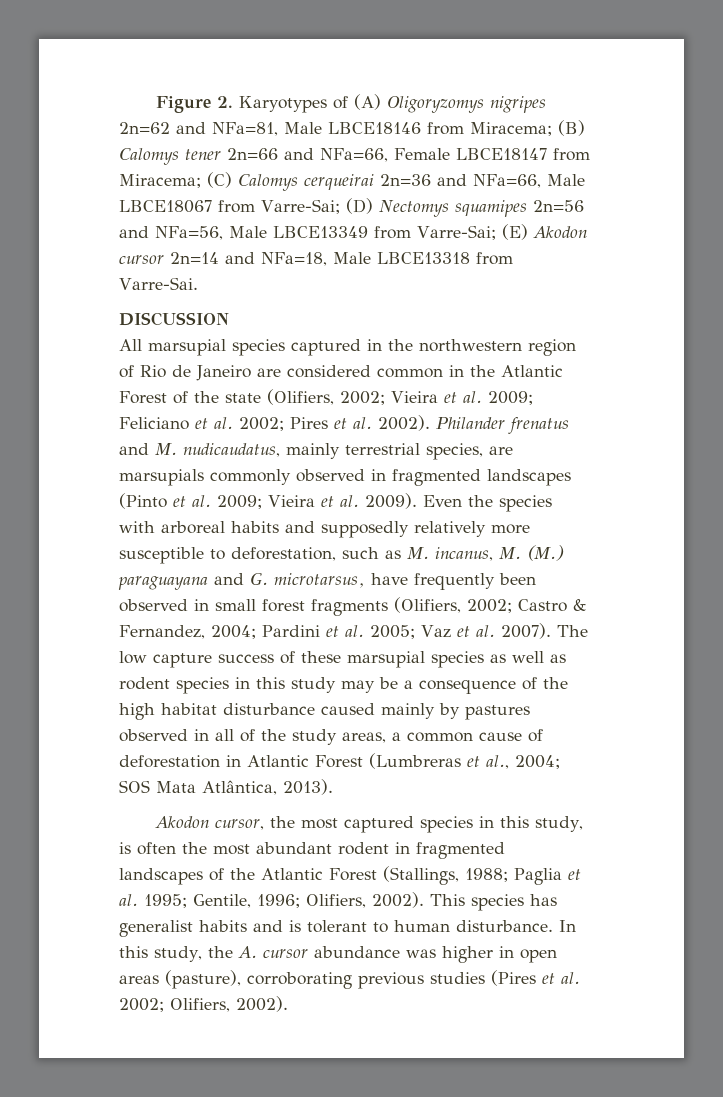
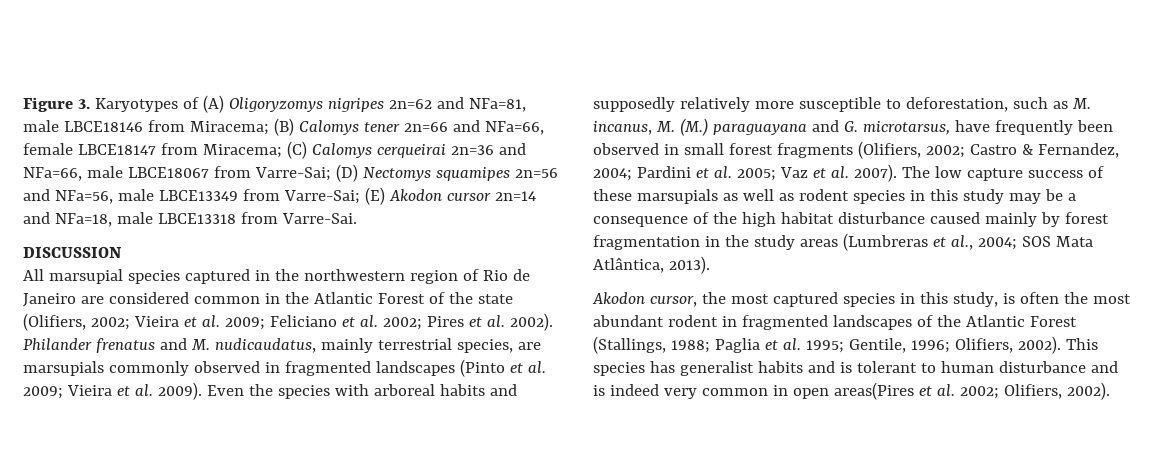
- Figure 2. Karyotypes of (A) Oligoryzomys nigripes 2n=62 and NFa=81, Male LBCE18146 from Miracema; (B) Calomys tener 2n=66 and NFa=66, Female LBCE18147 from Miracema; (C) Calomys cerqueirai 2n=36 and NFa=66, Male LBCE18067 from Varre-Sai; (D) Nectomys squamipes 2n=56 and NFa=56, Male LBCE13349 from Varre-Sai; (E) Akodon cursor 2n=14 and NFa=18, Male LBCE13318 from Varre-Sai.
+ Figure 3. Karyotypes of (A) Oligoryzomys nigripes 2n=62 and NFa=81, male LBCE18146 from Miracema; (B) Calomys tener 2n=66 and NFa=66, female LBCE18147 from Miracema; (C) Calomys cerqueirai 2n=36 and NFa=66, male LBCE18067 from Varre-Sai; (D) Nectomys squamipes 2n=56 and NFa=56, male LBCE13349 from Varre-Sai; (E) Akodon cursor 2n=14 and NFa=18, male LBCE13318 from Varre-Sai.
- The low capture success of these marsupial species as well as rodent species in this study may be a consequence of the high habitat disturbance caused mainly by pastures observed in all of the study areas, a common cause of deforestation in Atlantic Forest (Lumbreras et al., 2004; SOS Mata Atlântica, 2013).
+ The low capture success of these marsupials as well as rodent species in this study may be a consequence of the high habitat disturbance caused mainly by forest fragmentation in the study areas (Lumbreras et al., 2004; SOS Mata Atlântica, 2013).
- This species has generalist habits and is tolerant to human disturbance. In this study, the A. cursor abundance was higher in open areas (pasture), corroborating previous studies (Pires et al. 2002; Olifiers, 2002).
+ This species has generalist habits and is tolerant to human disturbance and is indeed very common in open areas(Pires et al. 2002; Olifiers, 2002).

